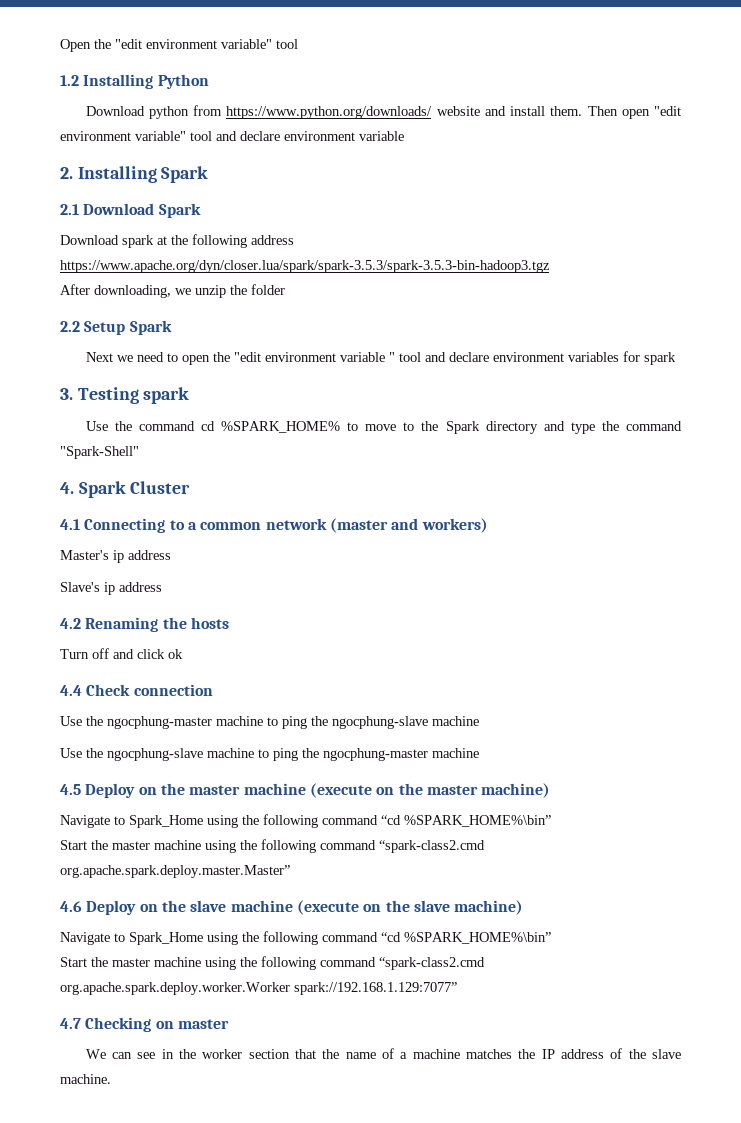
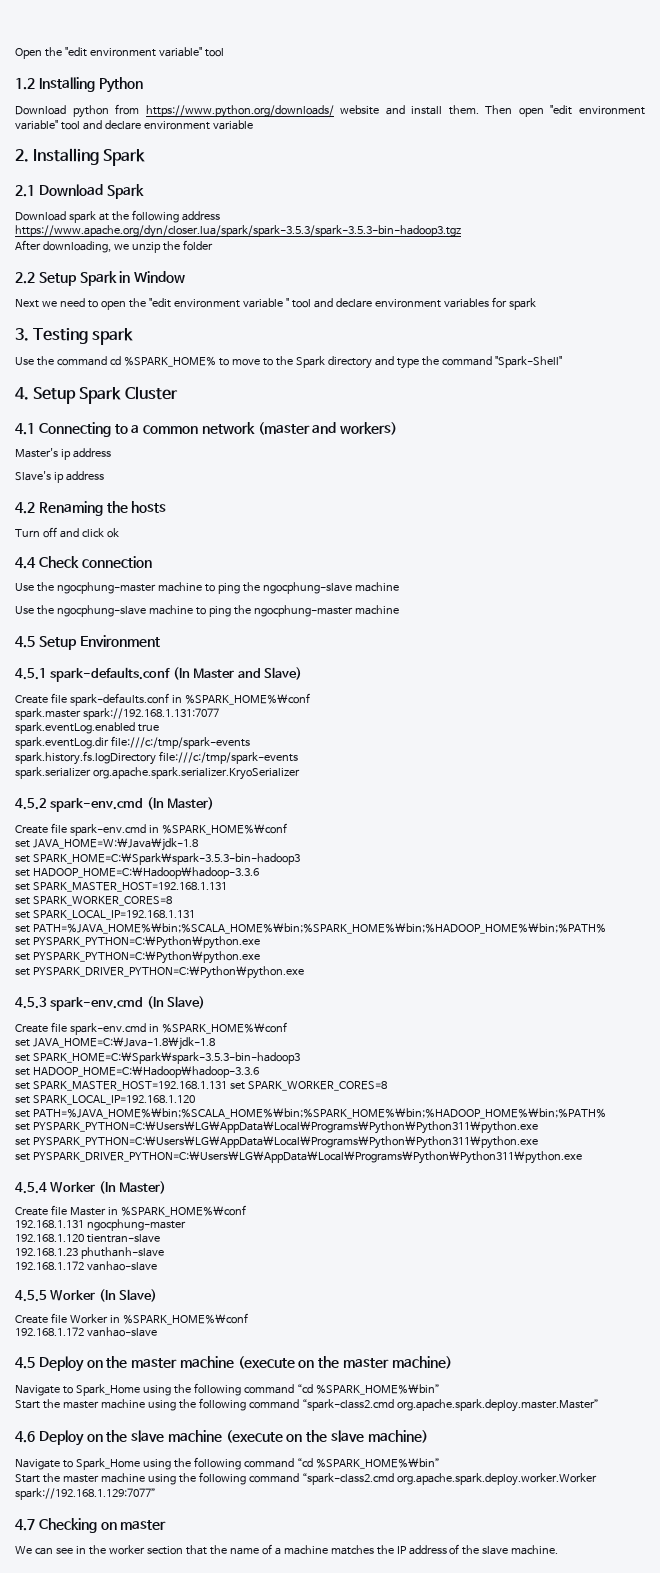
- 2.2 Setup Spark
+ 2.2 Setup Spark in Window
- 4. Spark Cluster
+ 4. Setup Spark Cluster
+ 4.5 Setup Environment
+ 4.5.1 spark-defaults.conf (In Master and Slave)
+ Create file spark-defaults.conf in %SPARK_HOME%\conf
+ spark.master spark://192.168.1.131:7077
+ spark.eventLog.enabled true
+ spark.eventLog.dir file:///c:/tmp/spark-events
+ spark.history.fs.logDirectory file:///c:/tmp/spark-events
+ spark.serializer org.apache.spark.serializer.KryoSerializer
+ 4.5.2 spark-env.cmd (In Master)
+ Create file spark-env.cmd in %SPARK_HOME%\conf
+ set JAVA_HOME=W:\Java\jdk-1.8
+ set SPARK_HOME=C:\Spark\spark-3.5.3-bin-hadoop3
+ set HADOOP_HOME=C:\Hadoop\hadoop-3.3.6
+ set SPARK_MASTER_HOST=192.168.1.131
+ set SPARK_WORKER_CORES=8
+ set SPARK_LOCAL_IP=192.168.1.131
+ set PATH=%JAVA_HOME%\bin;%SCALA_HOME%\bin;%SPARK_HOME%\bin;%HADOOP_HOME%\bin;%PATH%
+ set PYSPARK_PYTHON=C:\Python\python.exe
+ set PYSPARK_PYTHON=C:\Python\python.exe
+ set PYSPARK_DRIVER_PYTHON=C:\Python\python.exe
+ 4.5.3 spark-env.cmd (In Slave)
+ Create file spark-env.cmd in %SPARK_HOME%\conf
+ set JAVA_HOME=C:\Java-1.8\jdk-1.8
+ set SPARK_HOME=C:\Spark\spark-3.5.3-bin-hadoop3
+ set HADOOP_HOME=C:\Hadoop\hadoop-3.3.6
+ set SPARK_MASTER_HOST=192.168.1.131 set SPARK_WORKER_CORES=8
+ set SPARK_LOCAL_IP=192.168.1.120
+ set PATH=%JAVA_HOME%\bin;%SCALA_HOME%\bin;%SPARK_HOME%\bin;%HADOOP_HOME%\bin;%PATH%
+ set PYSPARK_PYTHON=C:\Users\LG\AppData\Local\Programs\Python\Python311\python.exe
+ set PYSPARK_PYTHON=C:\Users\LG\AppData\Local\Programs\Python\Python311\python.exe
+ set PYSPARK_DRIVER_PYTHON=C:\Users\LG\AppData\Local\Programs\Python\Python311\python.exe
+ 4.5.4 Worker (In Master)
+ Create file Master in %SPARK_HOME%\conf
+ 192.168.1.131 ngocphung-master
+ 192.168.1.120 tientran-slave
+ 192.168.1.23 phuthanh-slave
+ 192.168.1.172 vanhao-slave
+ 4.5.5 Worker (In Slave)
+ Create file Worker in %SPARK_HOME%\conf
+ 192.168.1.172 vanhao-slave

